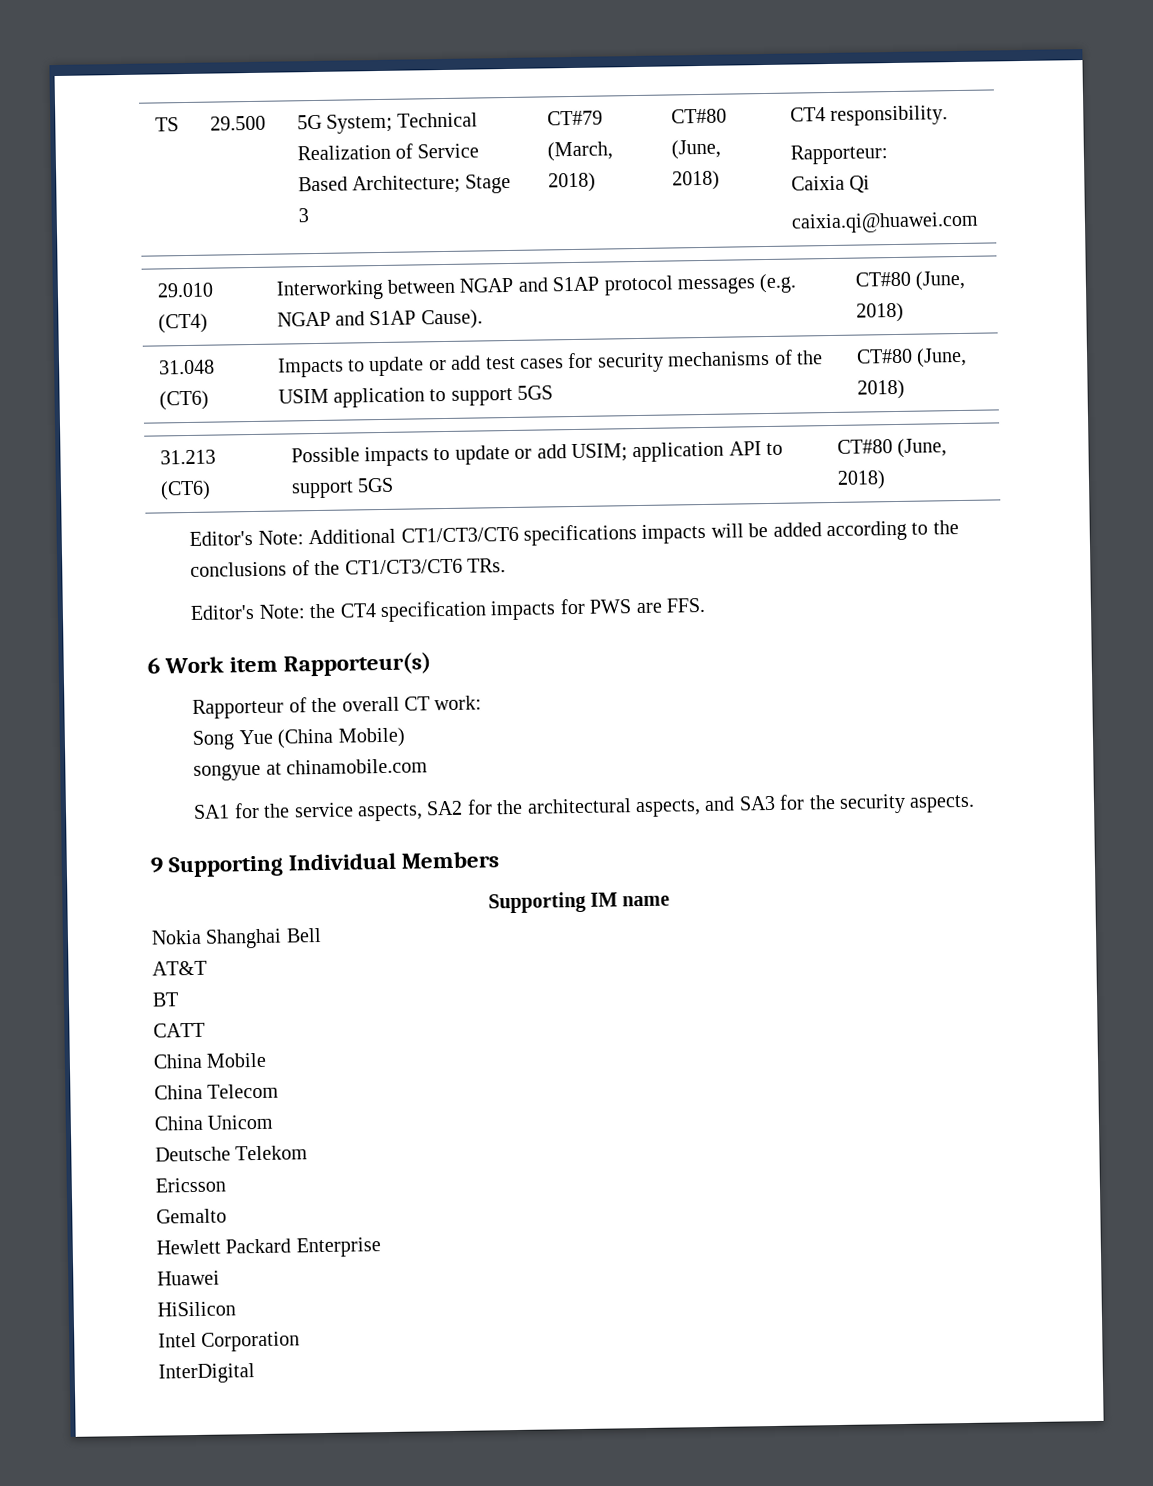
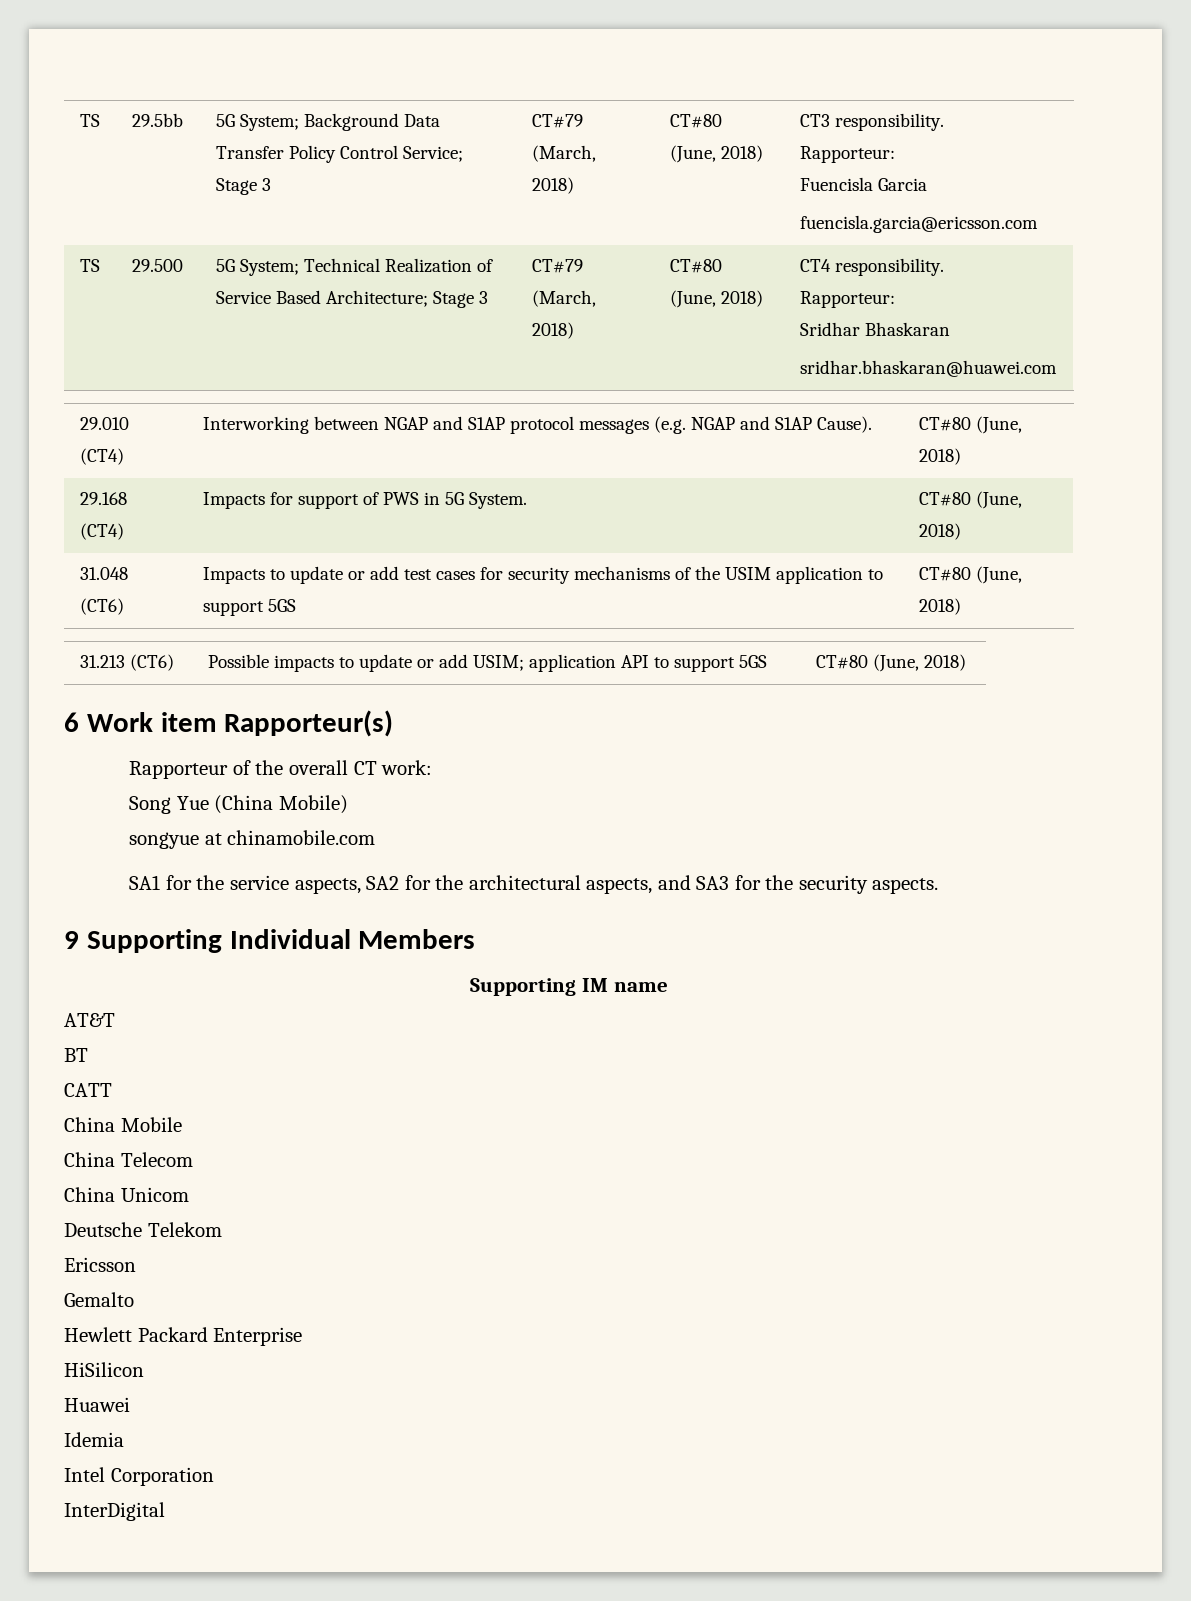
+ TS | 29.5bb | 5G System; Background Data Transfer Policy Control Service; Stage 3 | CT#79 (March, 2018) | CT#80 (June, 2018) | CT3 responsibility.
+ Rapporteur:
+ Fuencisla Garcia
+ fuencisla.garcia@ericsson.com
  TS | 29.500 | 5G System; Technical Realization of Service Based Architecture; Stage 3 | CT#79 (March, 2018) | CT#80 (June, 2018) | CT4 responsibility.
  Rapporteur:
- Caixia Qi
- caixia.qi@huawei.com
+ Sridhar Bhaskaran
+ sridhar.bhaskaran@huawei.com
+ 29.168 (CT4) | Impacts for support of PWS in 5G System. | CT#80 (June, 2018)
- Editor's Note: Additional CT1/CT3/CT6 specifications impacts will be added according to the conclusions of the CT1/CT3/CT6 TRs.
- Editor's Note: the CT4 specification impacts for PWS are FFS.
- Nokia Shanghai Bell
+ HiSilicon
- HiSilicon
+ Idemia

